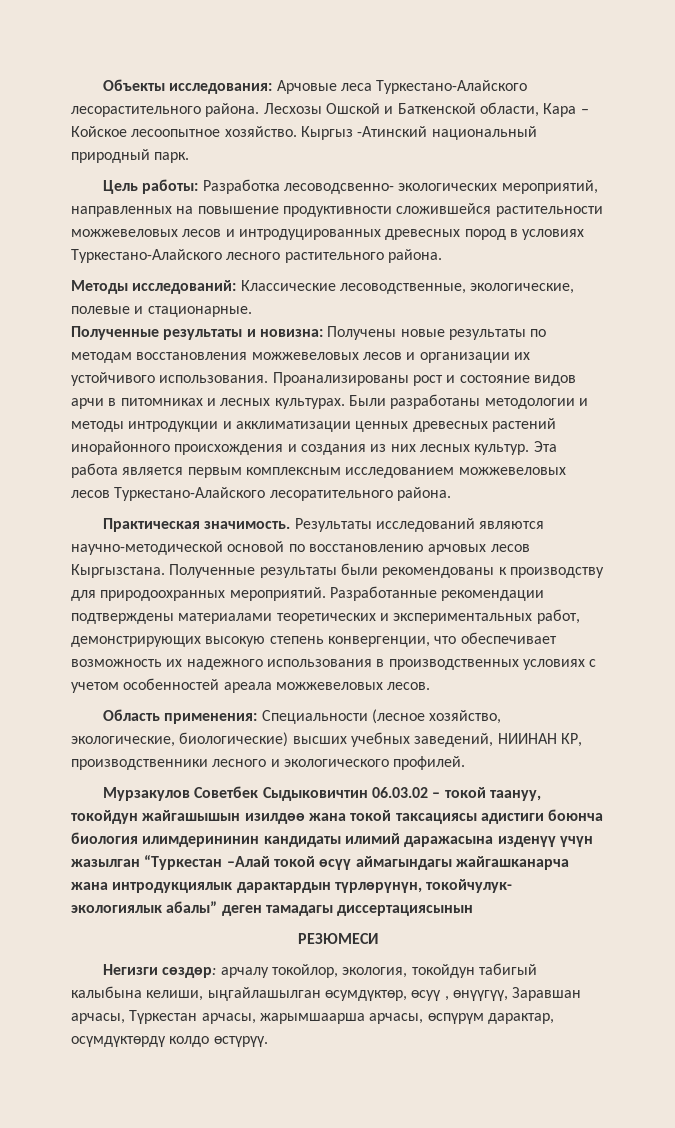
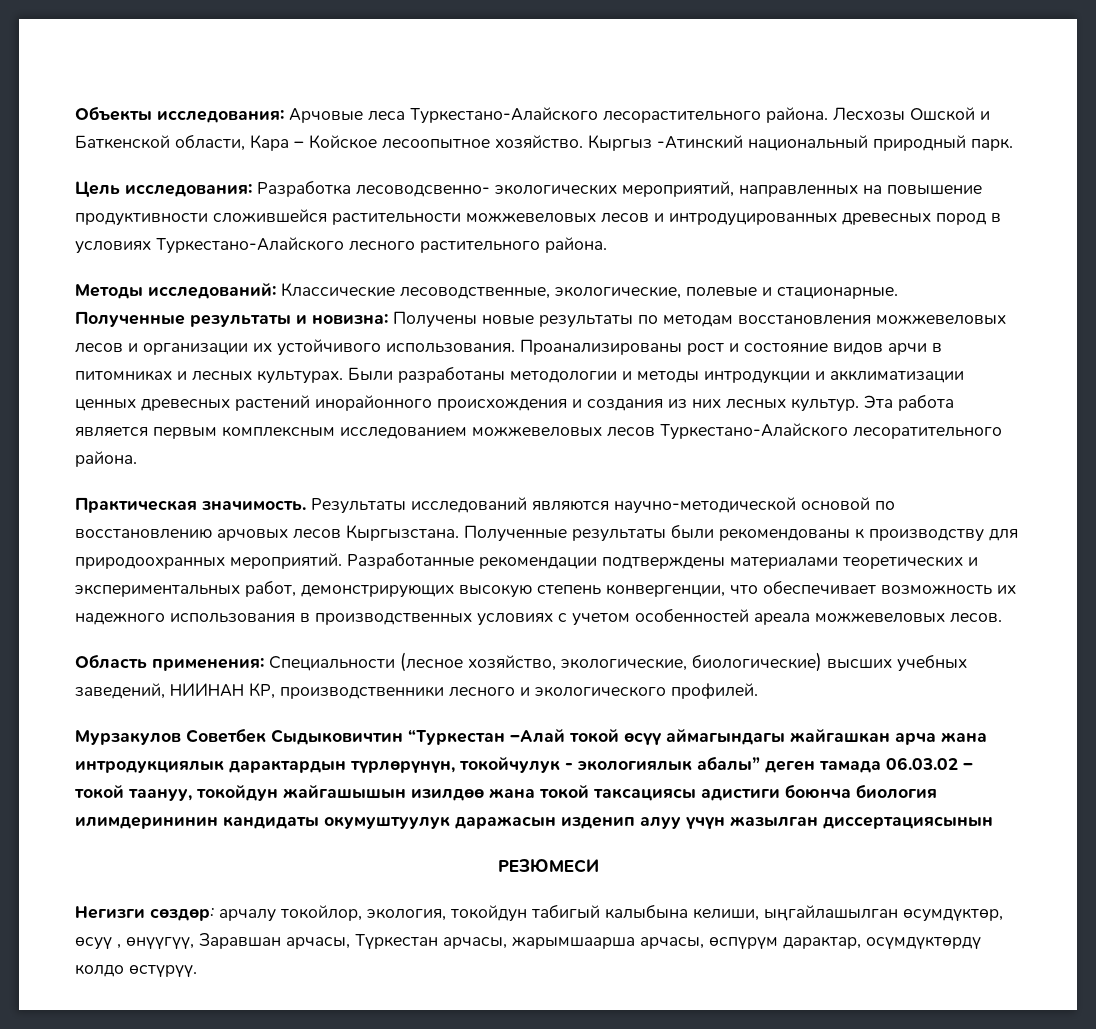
- Цель работы: Разработка лесоводсвенно- экологических мероприятий, направленных на повышение продуктивности сложившейся растительности можжевеловых лесов и интродуцированных древесных пород в условиях Туркестано-Алайского лесного растительного района.
+ Цель исследования: Разработка лесоводсвенно- экологических мероприятий, направленных на повышение продуктивности сложившейся растительности можжевеловых лесов и интродуцированных древесных пород в условиях Туркестано-Алайского лесного растительного района.
- Мурзакулов Советбек Сыдыковичтин 06.03.02 – токой таануу, токойдун жайгашышын изилдөө жана токой таксациясы адистиги боюнча биология илимдерининин кандидаты илимий даражасына изденүү үчүн жазылган “Туркестан –Алай токой өсүү аймагындагы жайгашканарча жана интродукциялык дарактардын түрлөрүнүн, токойчулук- экологиялык абалы” деген тамадагы диссертациясынын
+ Мурзакулов Советбек Сыдыковичтин “Туркестан –Алай токой өсүү аймагындагы жайгашкан арча жана интродукциялык дарактардын түрлөрүнүн, токойчулук - экологиялык абалы” деген тамада 06.03.02 – токой таануу, токойдун жайгашышын изилдөө жана токой таксациясы адистиги боюнча биология илимдерининин кандидаты окумуштуулук даражасын изденип алуу үчүн жазылган диссертациясынын

